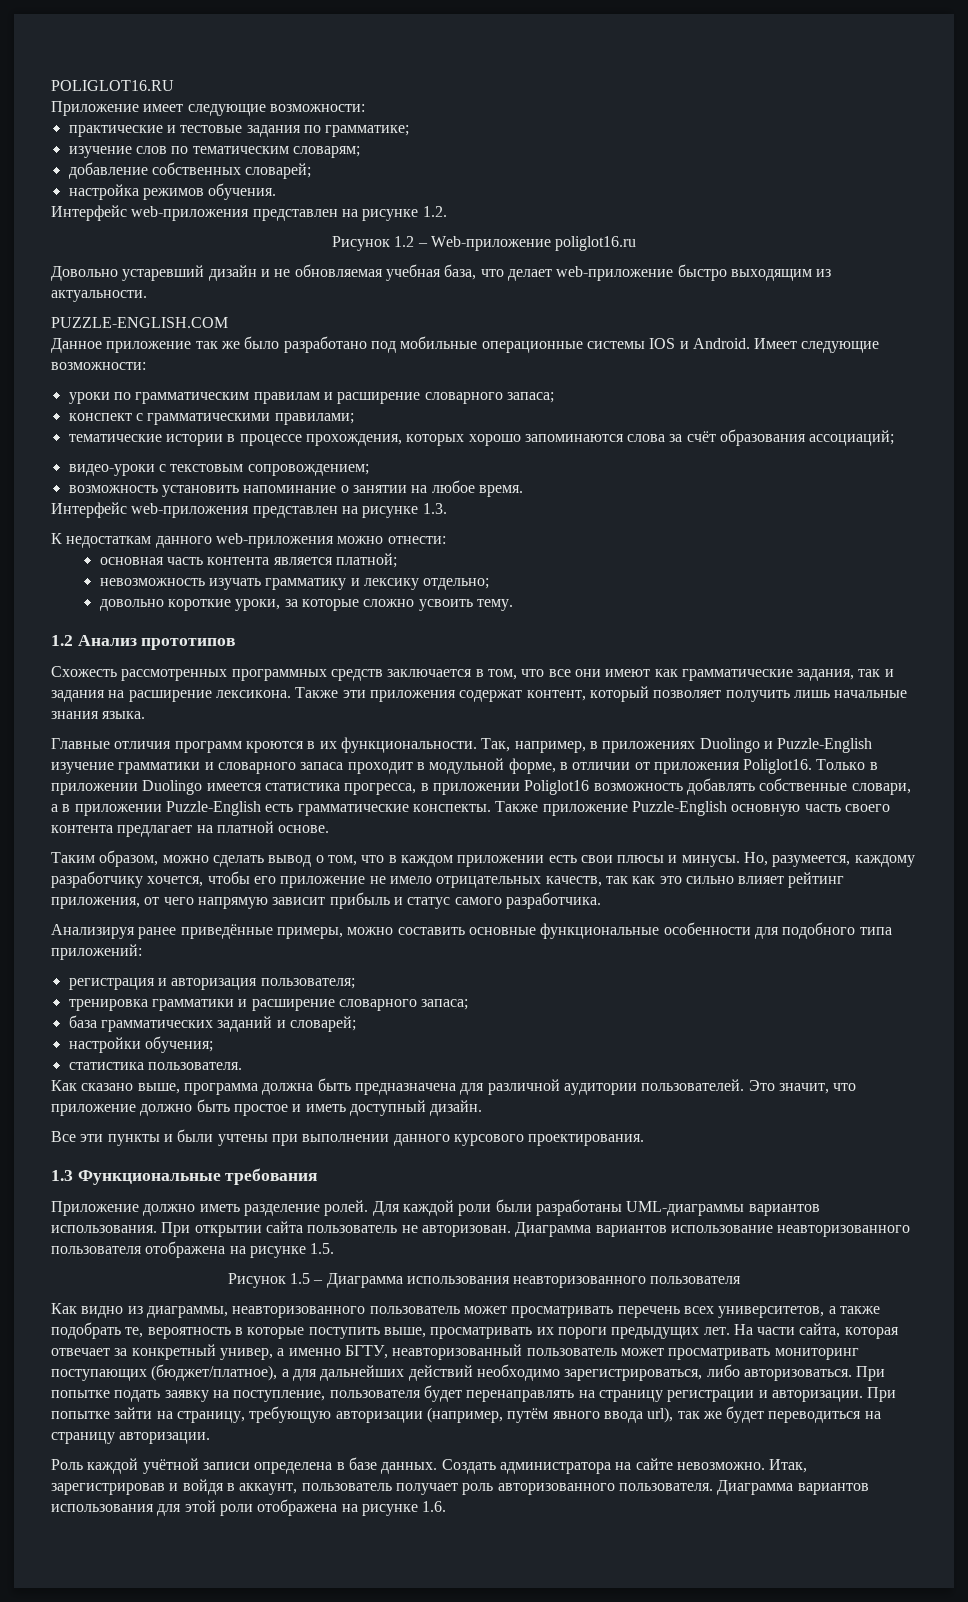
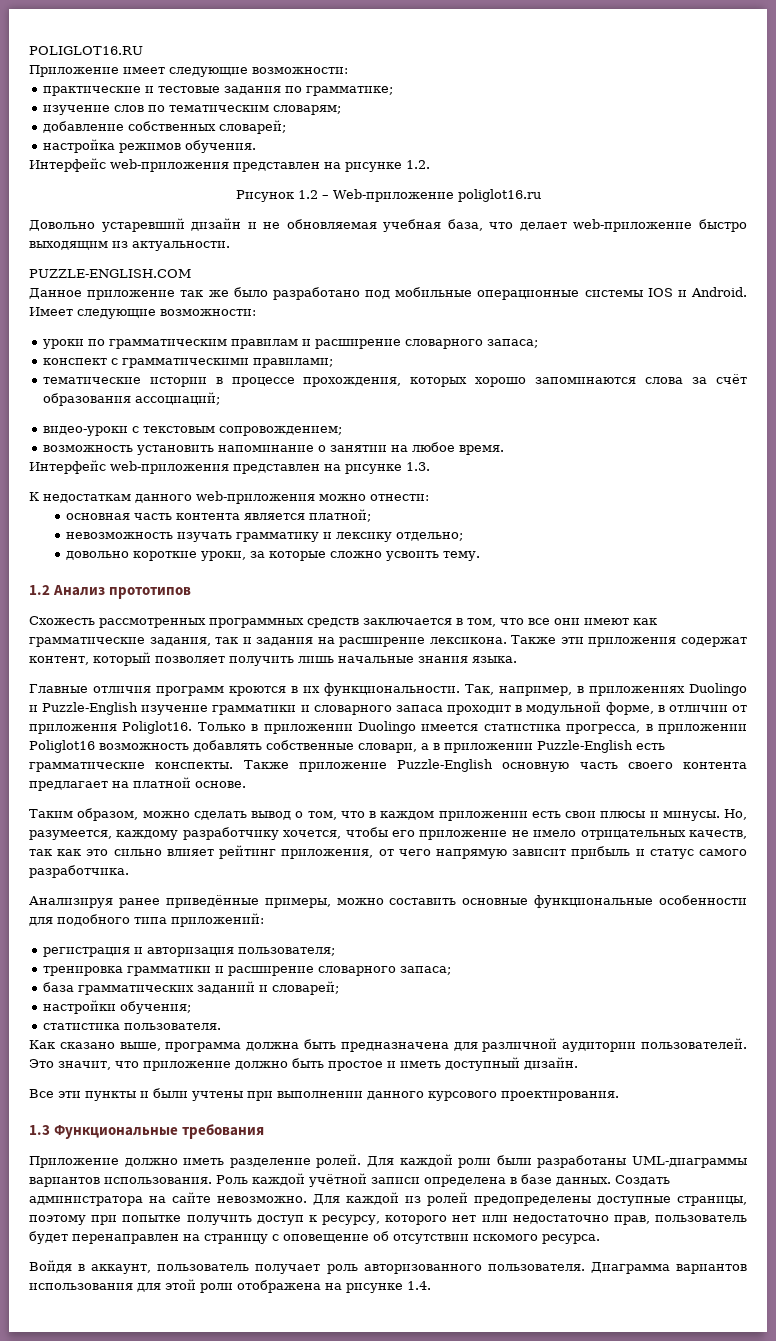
- Для каждой роли были разработаны UML-диаграммы вариантов использования. При открытии сайта пользователь не авторизован. Диаграмма вариантов использование неавторизованного пользователя отображена на рисунке 1.5.
- Рисунок 1.5 – Диаграмма использования неавторизованного пользователя
- Как видно из диаграммы, неавторизованного пользователь может просматривать перечень всех университетов, а также подобрать те, вероятность в которые поступить выше, просматривать их пороги предыдущих лет. На части сайта, которая отвечает за конкретный универ, а именно БГТУ, неавторизованный пользователь может просматривать мониторинг поступающих (бюджет/платное), а для дальнейших действий необходимо зарегистрироваться, либо авторизоваться. При попытке подать заявку на поступление, пользователя будет перенаправлять на страницу регистрации и авторизации. При попытке зайти на страницу, требующую авторизации (например, путём явного ввода url), так же будет переводиться на страницу авторизации.
- Роль каждой учётной записи определена в базе данных.
+ Для каждой роли были разработаны UML-диаграммы вариантов использования. Роль каждой учётной записи определена в базе данных.
- Итак, зарегистрировав и войдя в аккаунт, пользователь получает роль авторизованного пользователя.
+ Для каждой из ролей предопределены доступные страницы, поэтому при попытке получить доступ к ресурсу, которого нет или недостаточно прав, пользователь будет перенаправлен на страницу с оповещение об отсутствии искомого ресурса.
+ Войдя в аккаунт, пользователь получает роль авторизованного пользователя.
- Диаграмма вариантов использования для этой роли отображена на рисунке 1.6.
+ Диаграмма вариантов использования для этой роли отображена на рисунке 1.4.

